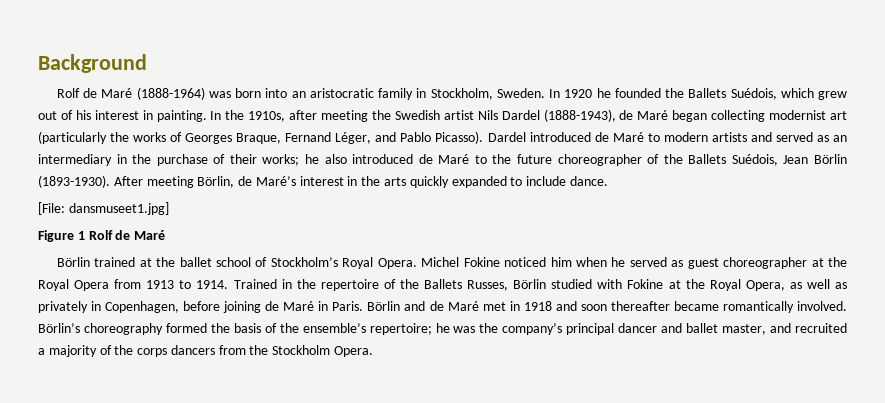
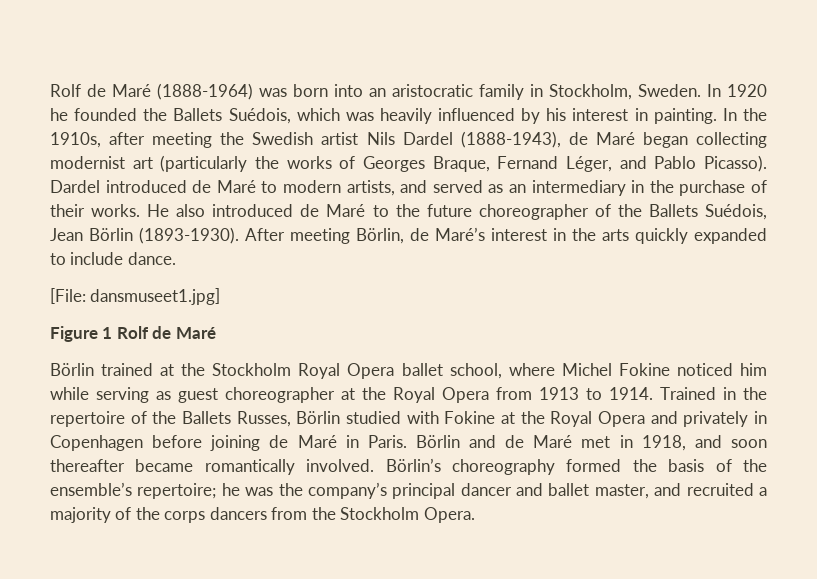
- Background
- In 1920 he founded the Ballets Suédois, which grew out of his interest in painting.
+ In 1920 he founded the Ballets Suédois, which was heavily influenced by his interest in painting.
- Dardel introduced de Maré to modern artists and served as an intermediary in the purchase of their works; he also introduced de Maré to the future choreographer of the Ballets Suédois, Jean Börlin (1893-1930).
+ Dardel introduced de Maré to modern artists, and served as an intermediary in the purchase of their works. He also introduced de Maré to the future choreographer of the Ballets Suédois, Jean Börlin (1893-1930).
- Börlin trained at the ballet school of Stockholm’s Royal Opera. Michel Fokine noticed him when he served as guest choreographer at the Royal Opera from 1913 to 1914.
+ Börlin trained at the Stockholm Royal Opera ballet school, where Michel Fokine noticed him while serving as guest choreographer at the Royal Opera from 1913 to 1914.
- Trained in the repertoire of the Ballets Russes, Börlin studied with Fokine at the Royal Opera, as well as privately in Copenhagen, before joining de Maré in Paris.
+ Trained in the repertoire of the Ballets Russes, Börlin studied with Fokine at the Royal Opera and privately in Copenhagen before joining de Maré in Paris.
- Börlin and de Maré met in 1918 and soon thereafter became romantically involved.
+ Börlin and de Maré met in 1918, and soon thereafter became romantically involved.

